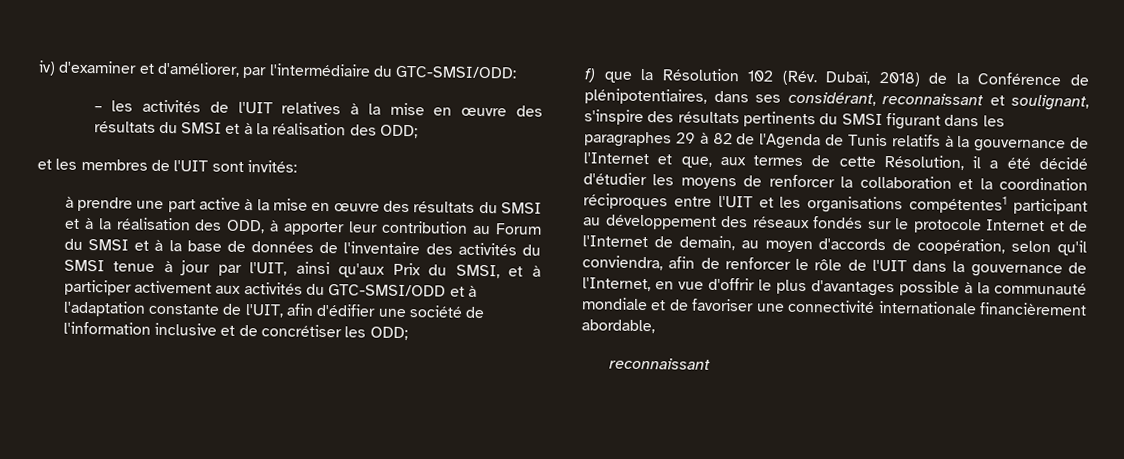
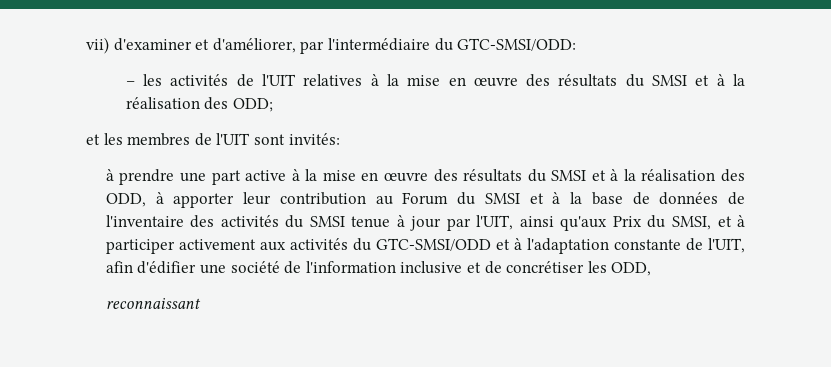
- iv) d'examiner et d'améliorer, par l'intermédiaire du GTC-SMSI/ODD:
+ vii) d'examiner et d'améliorer, par l'intermédiaire du GTC-SMSI/ODD:
- à prendre une part active à la mise en œuvre des résultats du SMSI et à la réalisation des ODD, à apporter leur contribution au Forum du SMSI et à la base de données de l'inventaire des activités du SMSI tenue à jour par l'UIT, ainsi qu'aux Prix du SMSI, et à participer activement aux activités du GTC-SMSI/ODD et à l'adaptation constante de l'UIT, afin d'édifier une société de l'information inclusive et de concrétiser les ODD;
- f) que la Résolution 102 (Rév. Dubaï, 2018) de la Conférence de plénipotentiaires, dans ses considérant, reconnaissant et soulignant, s'inspire des résultats pertinents du SMSI figurant dans les paragraphes 29 à 82 de l'Agenda de Tunis relatifs à la gouvernance de l'Internet et que, aux termes de cette Résolution, il a été décidé d'étudier les moyens de renforcer la collaboration et la coordination réciproques entre l'UIT et les organisations compétentes1 participant au développement des réseaux fondés sur le protocole Internet et de l'Internet de demain, au moyen d'accords de coopération, selon qu'il conviendra, afin de renforcer le rôle de l'UIT dans la gouvernance de l'Internet, en vue d'offrir le plus d'avantages possible à la communauté mondiale et de favoriser une connectivité internationale financièrement abordable,
+ à prendre une part active à la mise en œuvre des résultats du SMSI et à la réalisation des ODD, à apporter leur contribution au Forum du SMSI et à la base de données de l'inventaire des activités du SMSI tenue à jour par l'UIT, ainsi qu'aux Prix du SMSI, et à participer activement aux activités du GTC-SMSI/ODD et à l'adaptation constante de l'UIT, afin d'édifier une société de l'information inclusive et de concrétiser les ODD,

